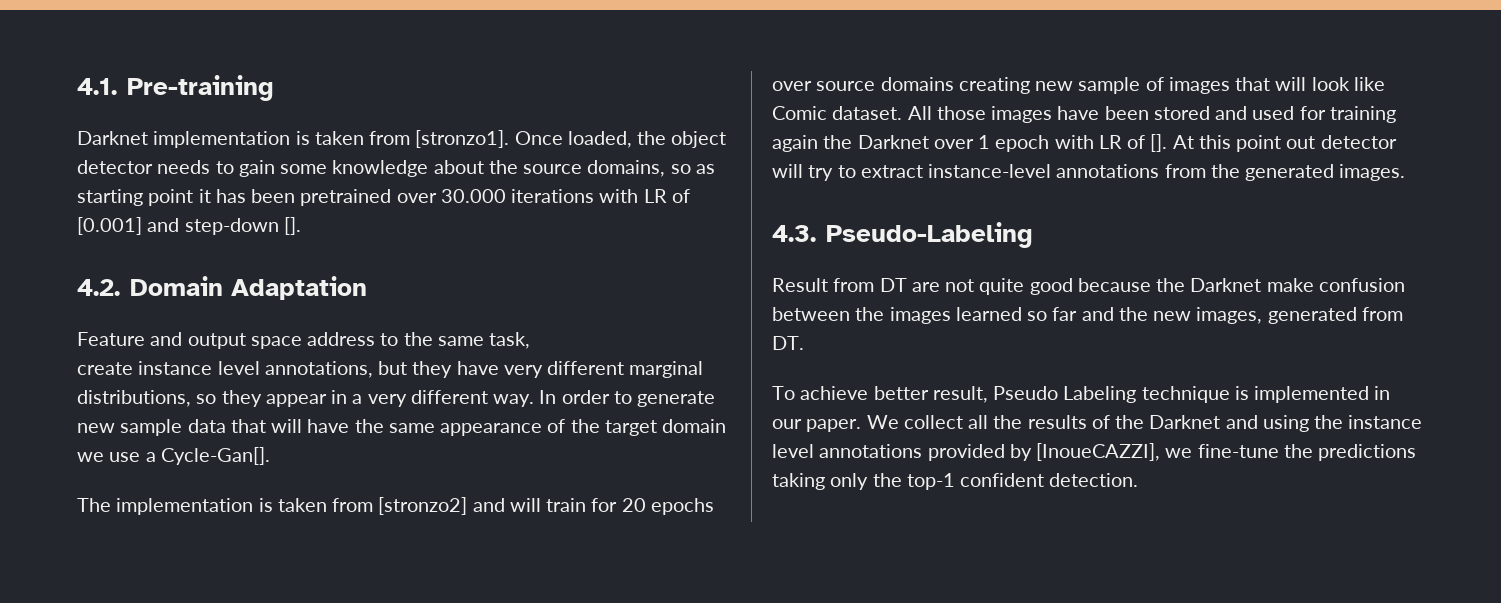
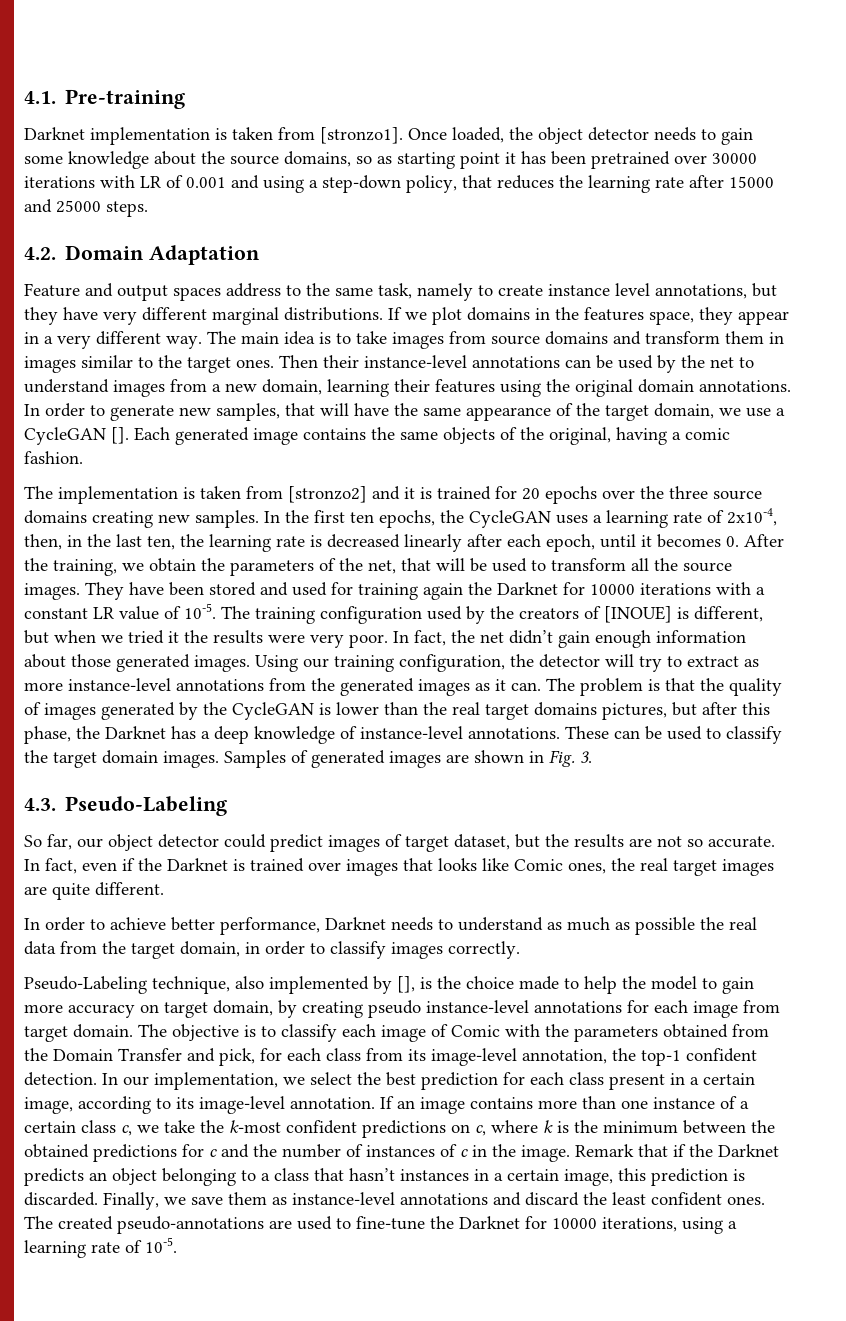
- Once loaded, the object detector needs to gain some knowledge about the source domains, so as starting point it has been pretrained over 30.000 iterations with LR of [0.001] and step-down [].
+ Once loaded, the object detector needs to gain some knowledge about the source domains, so as starting point it has been pretrained over 30000 iterations with LR of 0.001 and using a step-down policy, that reduces the learning rate after 15000 and 25000 steps.
- Feature and output space address to the same task,
- create instance level annotations, but they have very different marginal distributions, so they appear in a very different way.
+ Feature and output spaces address to the same task, namely to create instance level annotations, but they have very different marginal distributions. If we plot domains in the features space, they appear in a very different way.
+ The main idea is to take images from source domains and transform them in images similar to the target ones. Then their instance-level annotations can be used by the net to understand images from a new domain, learning their features using the original domain annotations.
- In order to generate new sample data that will have the same appearance of the target domain we use a Cycle-Gan[].
+ In order to generate new samples, that will have the same appearance of the target domain, we use a CycleGAN []. Each generated image contains the same objects of the original, having a comic fashion.
- The implementation is taken from [stronzo2] and will train for 20 epochs over source domains creating new sample of images that will look like Comic dataset. All those images have been stored and used for training again the Darknet over 1 epoch with LR of []. At this point out detector will try to extract instance-level annotations from the generated images.
+ The implementation is taken from [stronzo2] and it is trained for 20 epochs over the three source domains creating new samples. In the first ten epochs, the CycleGAN uses a learning rate of 2x10-4, then, in the last ten, the learning rate is decreased linearly after each epoch, until it becomes 0. After the training, we obtain the parameters of the net, that will be used to transform all the source images. They have been stored and used for training again the Darknet for 10000 iterations with a constant LR value of 10-5. The training configuration used by the creators of [INOUE] is different, but when we tried it the results were very poor. In fact, the net didn’t gain enough information about those generated images. Using our training configuration, the detector will try to extract as more instance-level annotations from the generated images as it can. The problem is that the quality of images generated by the CycleGAN is lower than the real target domains pictures, but after this phase, the Darknet has a deep knowledge of instance-level annotations. These can be used to classify the target domain images. Samples of generated images are shown in Fig. 3.
  4.3. Pseudo-Labeling
- Result from DT are not quite good because the Darknet make confusion between the images learned so far and the new images, generated from DT.
- To achieve better result, Pseudo Labeling technique is implemented in our paper. We collect all the results of the Darknet and using the instance level annotations provided by [InoueCAZZI], we fine-tune the predictions taking only the top-1 confident detection.
+ So far, our object detector could predict images of target dataset, but the results are not so accurate. In fact, even if the Darknet is trained over images that looks like Comic ones, the real target images are quite different.
+ In order to achieve better performance, Darknet needs to understand as much as possible the real data from the target domain, in order to classify images correctly.
+ Pseudo-Labeling technique, also implemented by [], is the choice made to help the model to gain more accuracy on target domain, by creating pseudo instance-level annotations for each image from target domain. The objective is to classify each image of Comic with the parameters obtained from the Domain Transfer and pick, for each class from its image-level annotation, the top-1 confident detection. In our implementation, we select the best prediction for each class present in a certain image, according to its image-level annotation. If an image contains more than one instance of a certain class c, we take the k-most confident predictions on c, where k is the minimum between the obtained predictions for c and the number of instances of c in the image. Remark that if the Darknet predicts an object belonging to a class that hasn’t instances in a certain image, this prediction is discarded. Finally, we save them as instance-level annotations and discard the least confident ones. The created pseudo-annotations are used to fine-tune the Darknet for 10000 iterations, using a learning rate of 10-5.

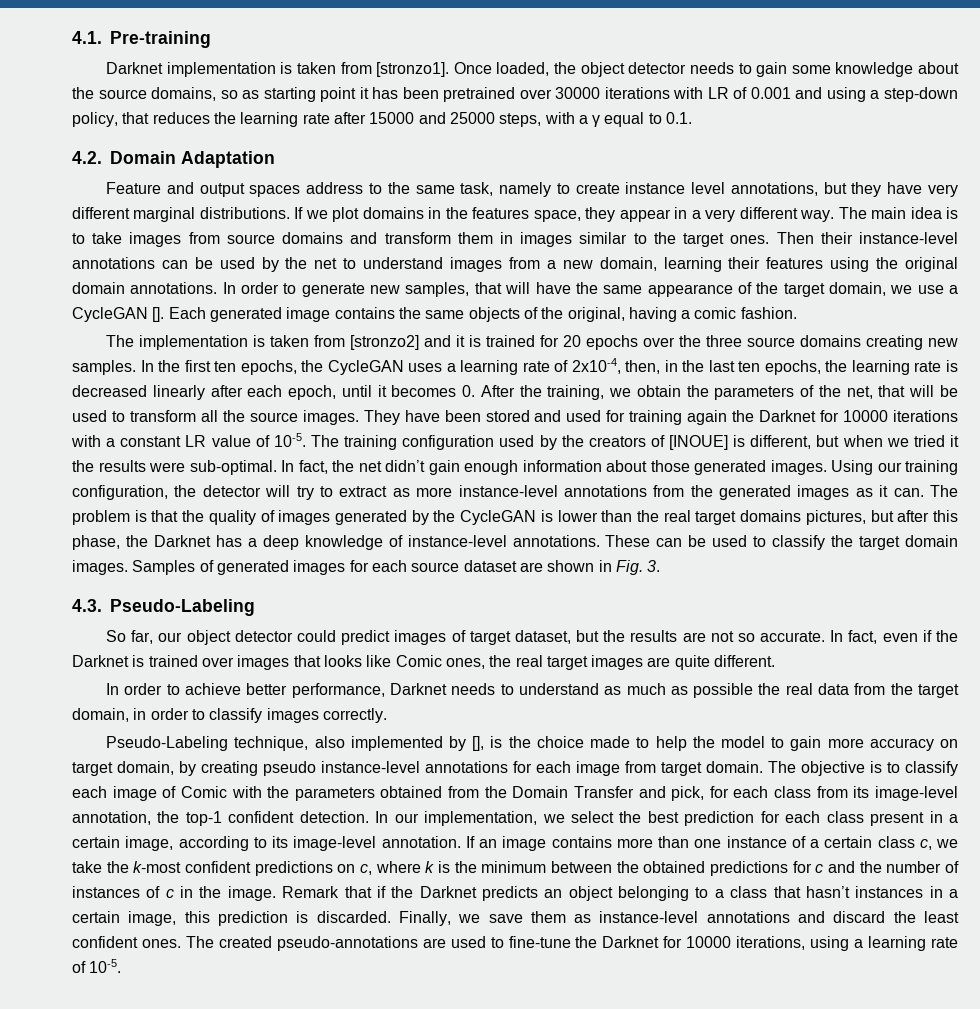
- Once loaded, the object detector needs to gain some knowledge about the source domains, so as starting point it has been pretrained over 30000 iterations with LR of 0.001 and using a step-down policy, that reduces the learning rate after 15000 and 25000 steps.
+ Once loaded, the object detector needs to gain some knowledge about the source domains, so as starting point it has been pretrained over 30000 iterations with LR of 0.001 and using a step-down policy, that reduces the learning rate after 15000 and 25000 steps, with a γ equal to 0.1.
- In the first ten epochs, the CycleGAN uses a learning rate of 2x10-4, then, in the last ten, the learning rate is decreased linearly after each epoch, until it becomes 0. After the training, we obtain the parameters of the net, that will be used to transform all the source images.
+ In the first ten epochs, the CycleGAN uses a learning rate of 2x10-4, then, in the last ten epochs, the learning rate is decreased linearly after each epoch, until it becomes 0. After the training, we obtain the parameters of the net, that will be used to transform all the source images.
- The training configuration used by the creators of [INOUE] is different, but when we tried it the results were very poor.
+ The training configuration used by the creators of [INOUE] is different, but when we tried it the results were sub-optimal.
- Samples of generated images are shown in Fig. 3.
+ Samples of generated images for each source dataset are shown in Fig. 3.

